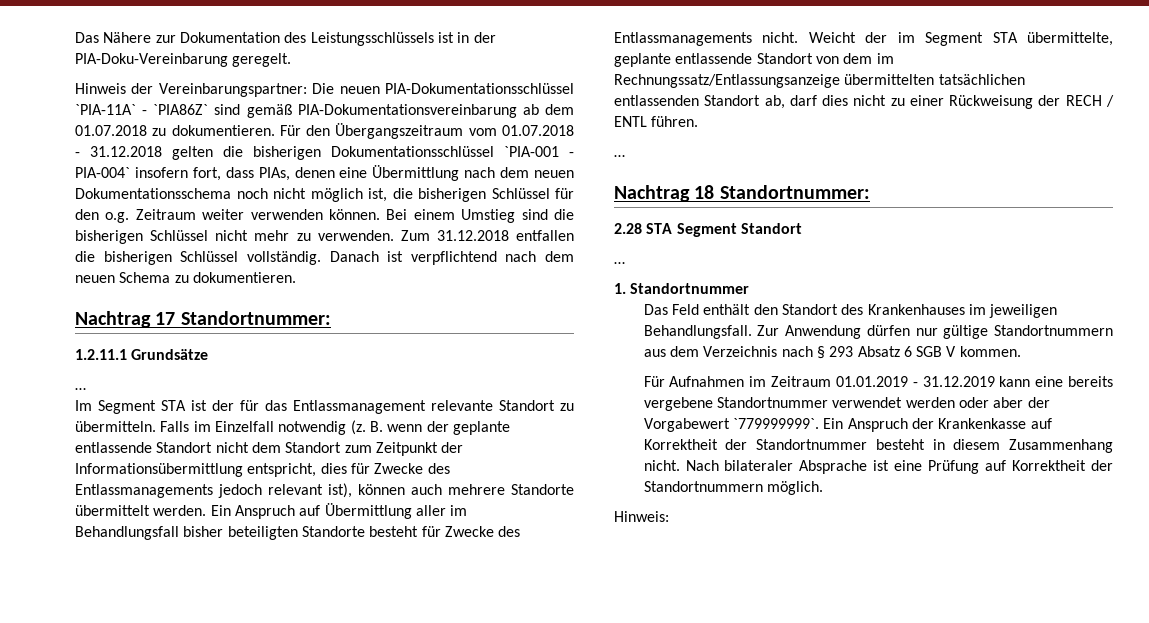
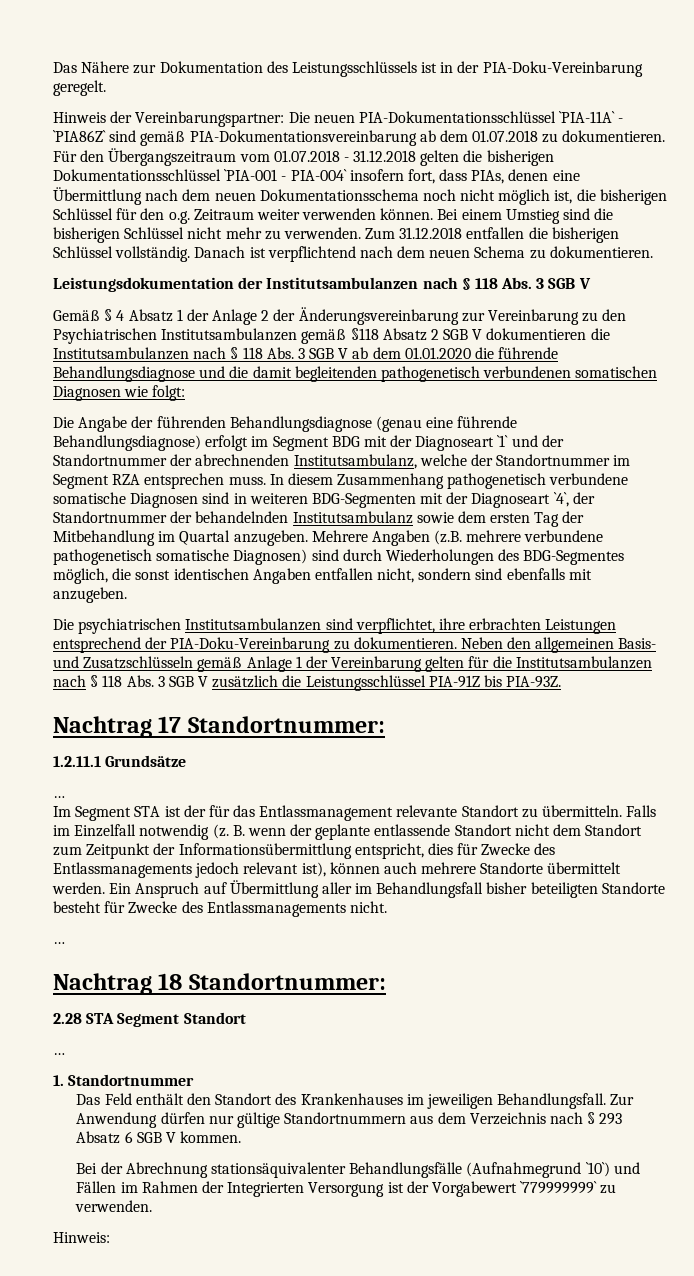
+ Leistungsdokumentation der Institutsambulanzen nach § 118 Abs. 3 SGB V
+ Gemäß § 4 Absatz 1 der Anlage 2 der Änderungsvereinbarung zur Vereinbarung zu den Psychiatrischen Institutsambulanzen gemäß §118 Absatz 2 SGB V dokumentieren die Institutsambulanzen nach § 118 Abs. 3 SGB V ab dem 01.01.2020 die führende Behandlungsdiagnose und die damit begleitenden pathogenetisch verbundenen somatischen Diagnosen wie folgt:
+ Die Angabe der führenden Behandlungsdiagnose (genau eine führende Behandlungsdiagnose) erfolgt im Segment BDG mit der Diagnoseart `1` und der Standortnummer der abrechnenden Institutsambulanz, welche der Standortnummer im Segment RZA entsprechen muss. In diesem Zusammenhang pathogenetisch verbundene somatische Diagnosen sind in weiteren BDG-Segmenten mit der Diagnoseart `4`, der Standortnummer der behandelnden Institutsambulanz sowie dem ersten Tag der Mitbehandlung im Quartal anzugeben. Mehrere Angaben (z.B. mehrere verbundene pathogenetisch somatische Diagnosen) sind durch Wiederholungen des BDG-Segmentes möglich, die sonst identischen Angaben entfallen nicht, sondern sind ebenfalls mit anzugeben.
+ Die psychiatrischen Institutsambulanzen sind verpflichtet, ihre erbrachten Leistungen entsprechend der PIA-Doku-Vereinbarung zu dokumentieren. Neben den allgemeinen Basis- und Zusatzschlüsseln gemäß Anlage 1 der Vereinbarung gelten für die Institutsambulanzen nach § 118 Abs. 3 SGB V zusätzlich die Leistungsschlüssel PIA-91Z bis PIA-93Z.
- Weicht der im Segment STA übermittelte, geplante entlassende Standort von dem im Rechnungssatz/Entlassungsanzeige übermittelten tatsächlichen entlassenden Standort ab, darf dies nicht zu einer Rückweisung der RECH / ENTL führen.
- Für Aufnahmen im Zeitraum 01.01.2019 - 31.12.2019 kann eine bereits vergebene Standortnummer verwendet werden oder aber der Vorgabewert `779999999`. Ein Anspruch der Krankenkasse auf Korrektheit der Standortnummer besteht in diesem Zusammenhang nicht. Nach bilateraler Absprache ist eine Prüfung auf Korrektheit der Standortnummern möglich.
+ Bei der Abrechnung stationsäquivalenter Behandlungsfälle (Aufnahmegrund `10`) und Fällen im Rahmen der Integrierten Versorgung ist der Vorgabewert `779999999` zu verwenden.

